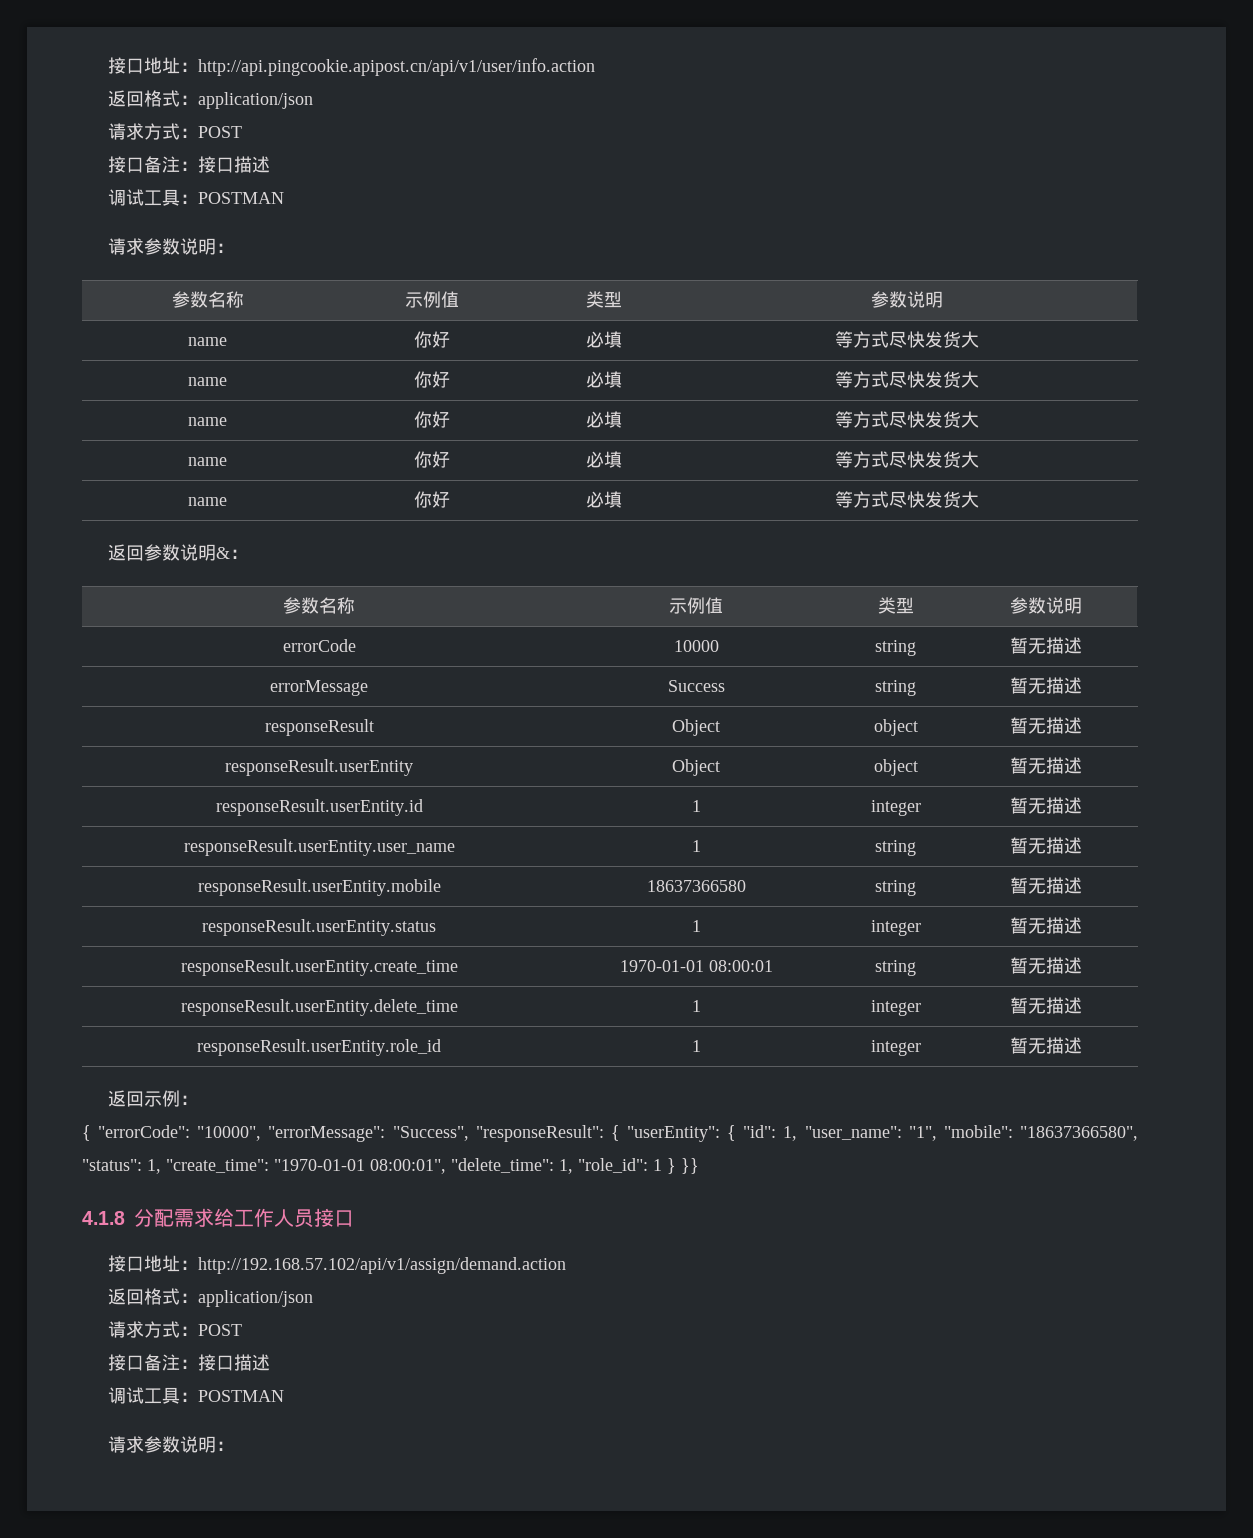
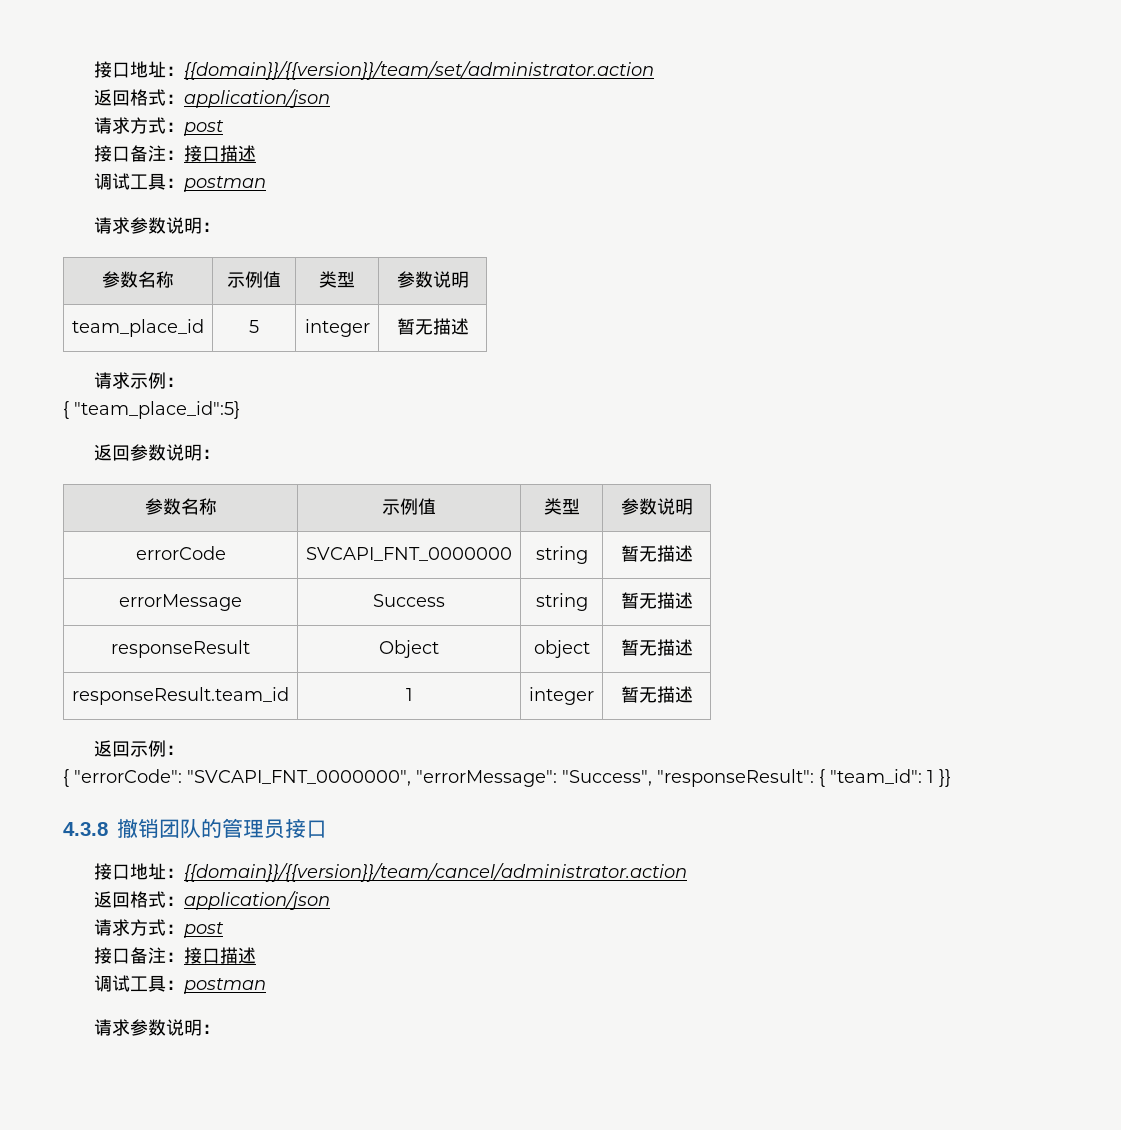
- 接口地址：http://api.pingcookie.apipost.cn/api/v1/user/info.action
+ 接口地址：{{domain}}/{{version}}/team/set/administrator.action
  返回格式：application/json
- 请求方式：POST
+ 请求方式：post
  接口备注：接口描述
- 调试工具：POSTMAN
+ 调试工具：postman
  请求参数说明：
  参数名称 | 示例值 | 类型 | 参数说明
- name | 你好 | 必填 | 等方式尽快发货大
- name | 你好 | 必填 | 等方式尽快发货大
- name | 你好 | 必填 | 等方式尽快发货大
- name | 你好 | 必填 | 等方式尽快发货大
- name | 你好 | 必填 | 等方式尽快发货大
+ team_place_id | 5 | integer | 暂无描述
+ 请求示例：
+ { "team_place_id":5}
- 返回参数说明&：
+ 返回参数说明：
- errorCode | 10000 | string | 暂无描述
+ errorCode | SVCAPI_FNT_0000000 | string | 暂无描述
- responseResult.userEntity | Object | object | 暂无描述
- responseResult.userEntity.id | 1 | integer | 暂无描述
- responseResult.userEntity.user_name | 1 | string | 暂无描述
- responseResult.userEntity.mobile | 18637366580 | string | 暂无描述
- responseResult.userEntity.status | 1 | integer | 暂无描述
- responseResult.userEntity.create_time | 1970-01-01 08:00:01 | string | 暂无描述
- responseResult.userEntity.delete_time | 1 | integer | 暂无描述
- responseResult.userEntity.role_id | 1 | integer | 暂无描述
+ responseResult.team_id | 1 | integer | 暂无描述
- { "errorCode": "10000", "errorMessage": "Success", "responseResult": { "userEntity": { "id": 1, "user_name": "1", "mobile": "18637366580", "status": 1, "create_time": "1970-01-01 08:00:01", "delete_time": 1, "role_id": 1 } }}
- 4.1.8分配需求给工作人员接口
+ { "errorCode": "SVCAPI_FNT_0000000", "errorMessage": "Success", "responseResult": { "team_id": 1 }}
+ 4.3.8撤销团队的管理员接口
- 接口地址：http://192.168.57.102/api/v1/assign/demand.action
+ 接口地址：{{domain}}/{{version}}/team/cancel/administrator.action
  返回格式：application/json
- 请求方式：POST
+ 请求方式：post
  接口备注：接口描述
- 调试工具：POSTMAN
+ 调试工具：postman

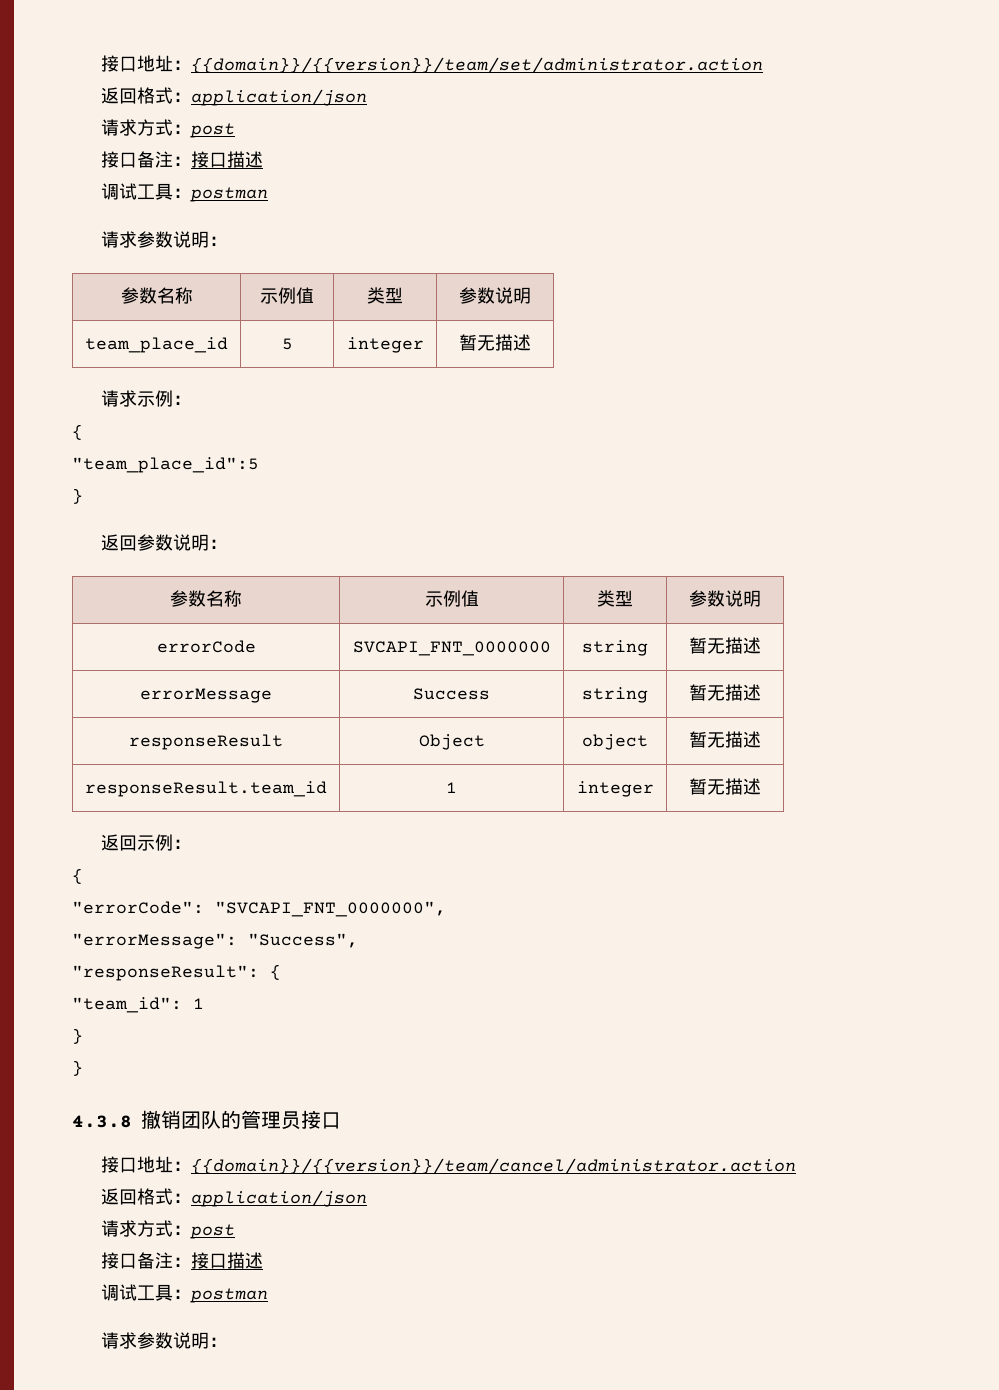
  请求示例：
- { "team_place_id":5}
+ {
+ "team_place_id":5
+ }
  返回示例：
- { "errorCode": "SVCAPI_FNT_0000000", "errorMessage": "Success", "responseResult": { "team_id": 1 }}
+ {
+ "errorCode": "SVCAPI_FNT_0000000",
+ "errorMessage": "Success",
+ "responseResult": {
+ "team_id": 1
+ }
+ }

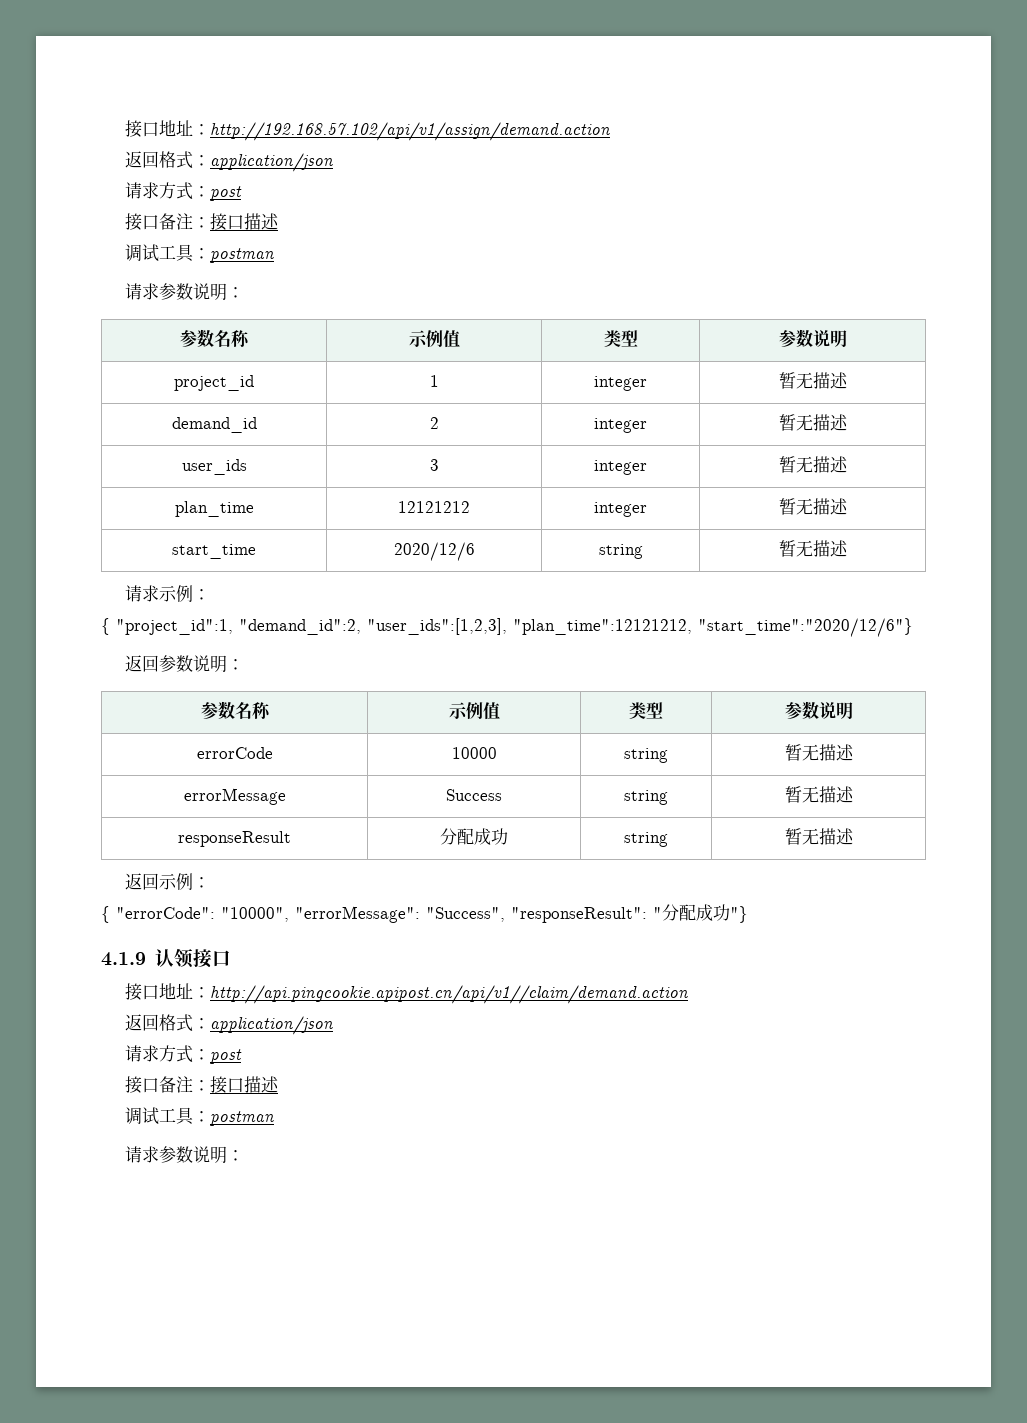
- 接口地址：{{domain}}/{{version}}/team/set/administrator.action
+ 接口地址：http://192.168.57.102/api/v1/assign/demand.action
- team_place_id | 5 | integer | 暂无描述
+ project_id | 1 | integer | 暂无描述
+ demand_id | 2 | integer | 暂无描述
+ user_ids | 3 | integer | 暂无描述
+ plan_time | 12121212 | integer | 暂无描述
+ start_time | 2020/12/6 | string | 暂无描述
  请求示例：
- {
- "team_place_id":5
- }
+ { "project_id":1, "demand_id":2, "user_ids":[1,2,3], "plan_time":12121212, "start_time":"2020/12/6"}
- errorCode | SVCAPI_FNT_0000000 | string | 暂无描述
+ errorCode | 10000 | string | 暂无描述
- responseResult | Object | object | 暂无描述
- responseResult.team_id | 1 | integer | 暂无描述
+ responseResult | 分配成功 | string | 暂无描述
  返回示例：
- {
- "errorCode": "SVCAPI_FNT_0000000",
- "errorMessage": "Success",
- "responseResult": {
- "team_id": 1
- }
- }
- 4.3.8撤销团队的管理员接口
+ { "errorCode": "10000", "errorMessage": "Success", "responseResult": "分配成功"}
+ 4.1.9认领接口
- 接口地址：{{domain}}/{{version}}/team/cancel/administrator.action
+ 接口地址：http://api.pingcookie.apipost.cn/api/v1//claim/demand.action

